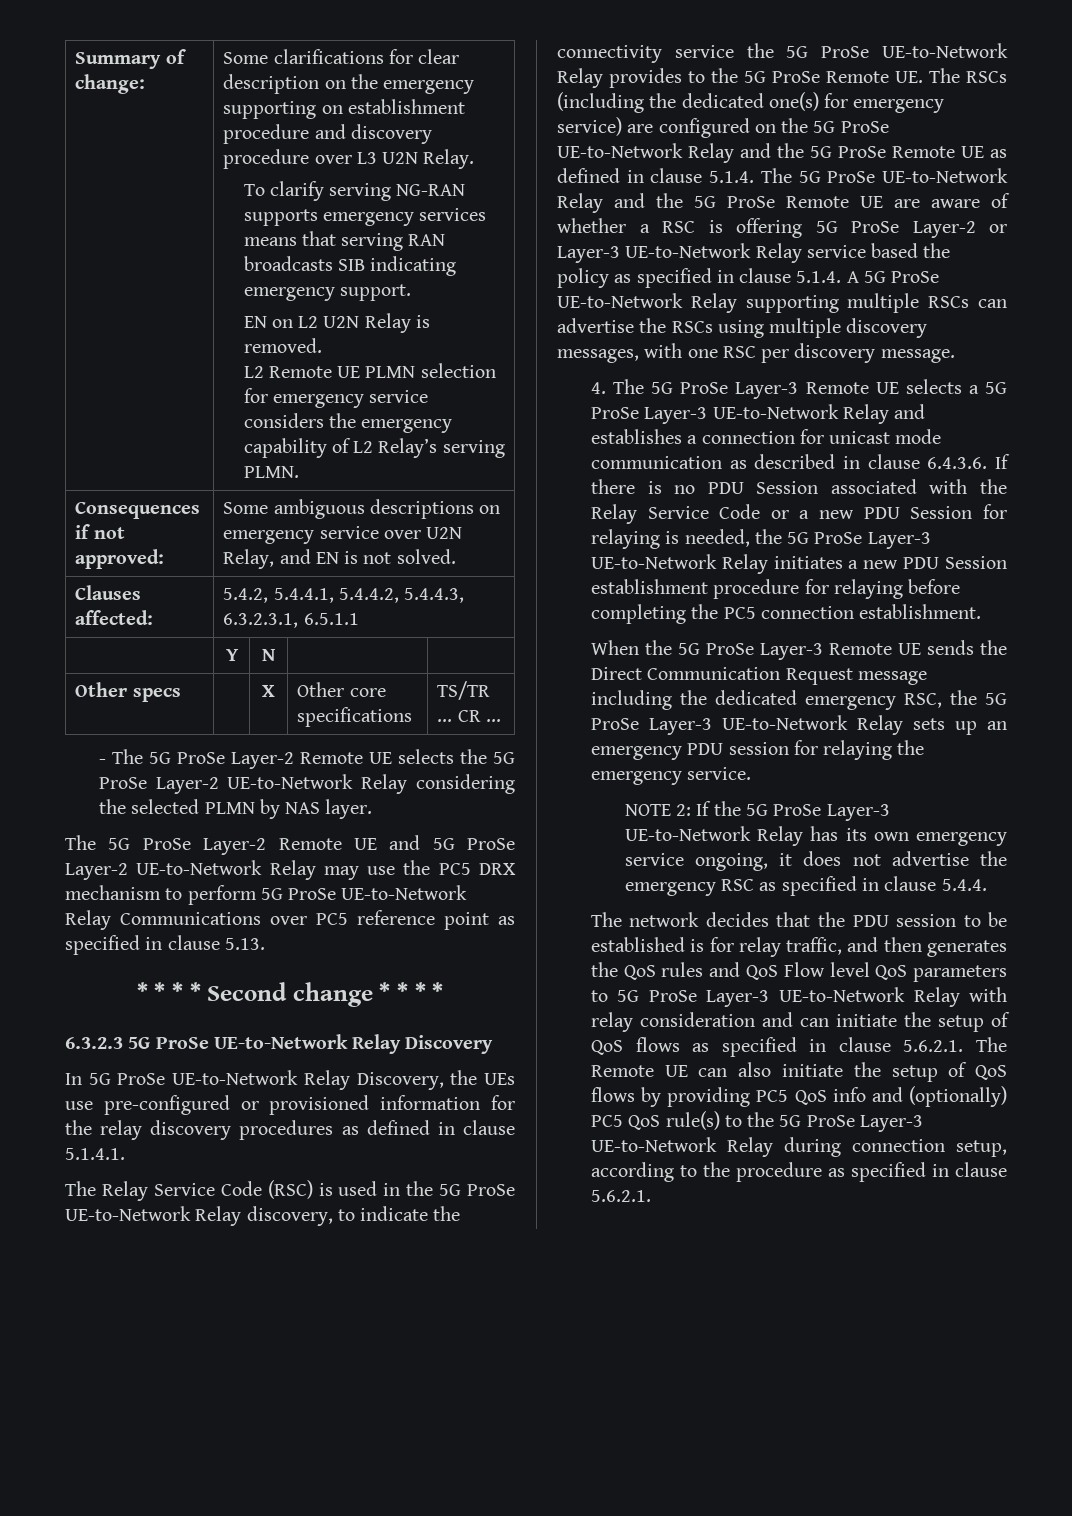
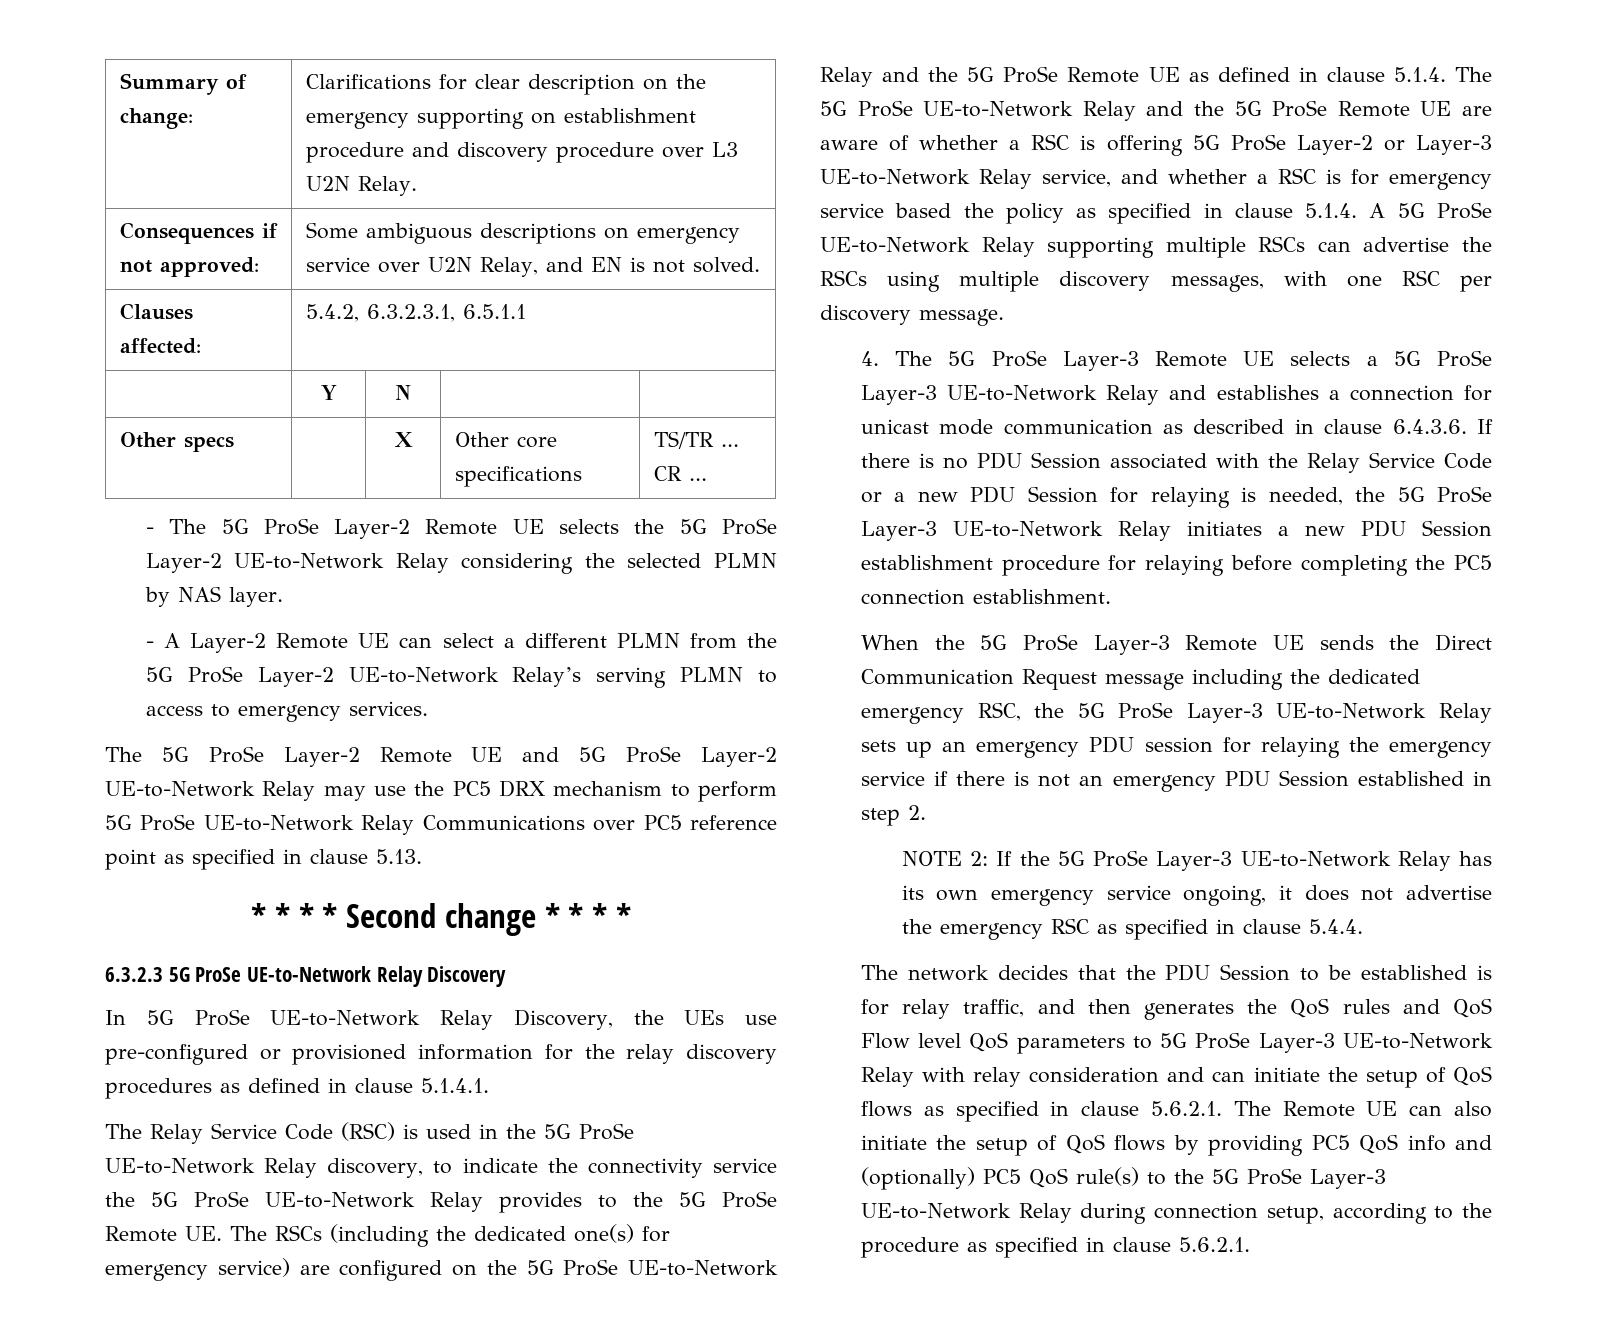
- Some clarifications for clear description on the emergency supporting on establishment procedure and discovery procedure over L3 U2N Relay.
+ Clarifications for clear description on the emergency supporting on establishment procedure and discovery procedure over L3 U2N Relay.
- To clarify serving NG-RAN supports emergency services means that serving RAN broadcasts SIB indicating emergency support.
- EN on L2 U2N Relay is removed.
- L2 Remote UE PLMN selection for emergency service considers the emergency capability of L2 Relay’s serving PLMN.
- Clauses affected: | 5.4.2, 5.4.4.1, 5.4.4.2, 5.4.4.3, 6.3.2.3.1, 6.5.1.1
+ Clauses affected: | 5.4.2, 6.3.2.3.1, 6.5.1.1
+ - A Layer-2 Remote UE can select a different PLMN from the 5G ProSe Layer-2 UE-to-Network Relay’s serving PLMN to access to emergency services.
- The Relay Service Code (RSC) is used in the 5G ProSe UE-to-Network Relay discovery, to indicate the connectivity service the 5G ProSe UE-to-Network Relay provides to the 5G ProSe Remote UE. The RSCs (including the dedicated one(s) for emergency service) are configured on the 5G ProSe UE-to-Network Relay and the 5G ProSe Remote UE as defined in clause 5.1.4. The 5G ProSe UE-to-Network Relay and the 5G ProSe Remote UE are aware of whether a RSC is offering 5G ProSe Layer-2 or Layer-3 UE-to-Network Relay service based the policy as specified in clause 5.1.4. A 5G ProSe UE-to-Network Relay supporting multiple RSCs can advertise the RSCs using multiple discovery messages, with one RSC per discovery message.
+ The Relay Service Code (RSC) is used in the 5G ProSe UE-to-Network Relay discovery, to indicate the connectivity service the 5G ProSe UE-to-Network Relay provides to the 5G ProSe Remote UE. The RSCs (including the dedicated one(s) for emergency service) are configured on the 5G ProSe UE-to-Network Relay and the 5G ProSe Remote UE as defined in clause 5.1.4. The 5G ProSe UE-to-Network Relay and the 5G ProSe Remote UE are aware of whether a RSC is offering 5G ProSe Layer-2 or Layer-3 UE-to-Network Relay service, and whether a RSC is for emergency service based the policy as specified in clause 5.1.4. A 5G ProSe UE-to-Network Relay supporting multiple RSCs can advertise the RSCs using multiple discovery messages, with one RSC per discovery message.
- When the 5G ProSe Layer-3 Remote UE sends the Direct Communication Request message including the dedicated emergency RSC, the 5G ProSe Layer-3 UE-to-Network Relay sets up an emergency PDU session for relaying the emergency service.
+ When the 5G ProSe Layer-3 Remote UE sends the Direct Communication Request message including the dedicated emergency RSC, the 5G ProSe Layer-3 UE-to-Network Relay sets up an emergency PDU session for relaying the emergency service if there is not an emergency PDU Session established in step 2.
- The network decides that the PDU session to be established is for relay traffic, and then generates the QoS rules and QoS Flow level QoS parameters to 5G ProSe Layer-3 UE-to-Network Relay with relay consideration and can initiate the setup of QoS flows as specified in clause 5.6.2.1. The Remote UE can also initiate the setup of QoS flows by providing PC5 QoS info and (optionally) PC5 QoS rule(s) to the 5G ProSe Layer-3 UE-to-Network Relay during connection setup, according to the procedure as specified in clause 5.6.2.1.
+ The network decides that the PDU Session to be established is for relay traffic, and then generates the QoS rules and QoS Flow level QoS parameters to 5G ProSe Layer-3 UE-to-Network Relay with relay consideration and can initiate the setup of QoS flows as specified in clause 5.6.2.1. The Remote UE can also initiate the setup of QoS flows by providing PC5 QoS info and (optionally) PC5 QoS rule(s) to the 5G ProSe Layer-3 UE-to-Network Relay during connection setup, according to the procedure as specified in clause 5.6.2.1.

